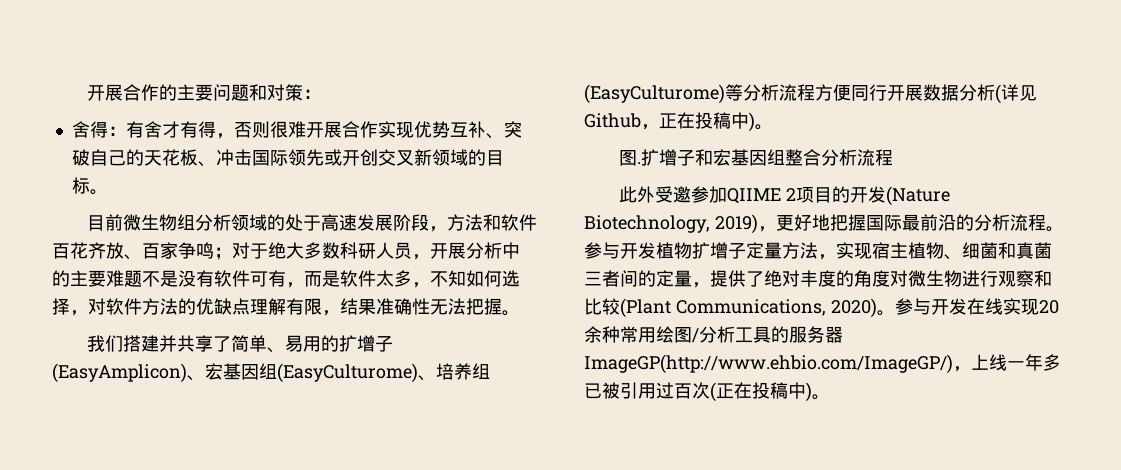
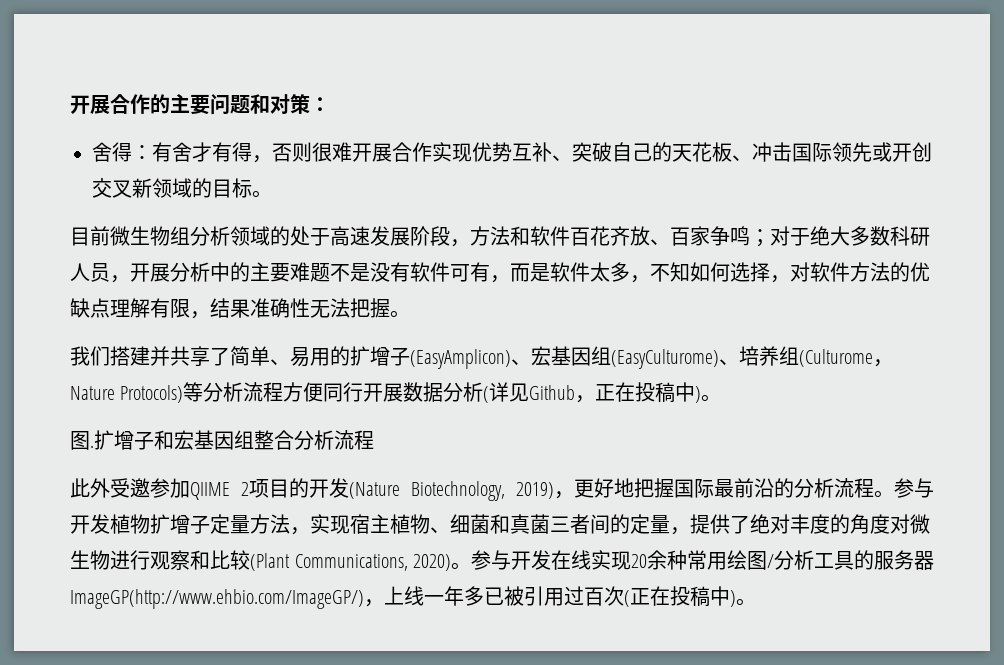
- 我们搭建并共享了简单、易用的扩增子(EasyAmplicon)、宏基因组(EasyCulturome)、培养组(EasyCulturome)等分析流程方便同行开展数据分析(详见Github，正在投稿中)。
+ 我们搭建并共享了简单、易用的扩增子(EasyAmplicon)、宏基因组(EasyCulturome)、培养组(Culturome，Nature Protocols)等分析流程方便同行开展数据分析(详见Github，正在投稿中)。

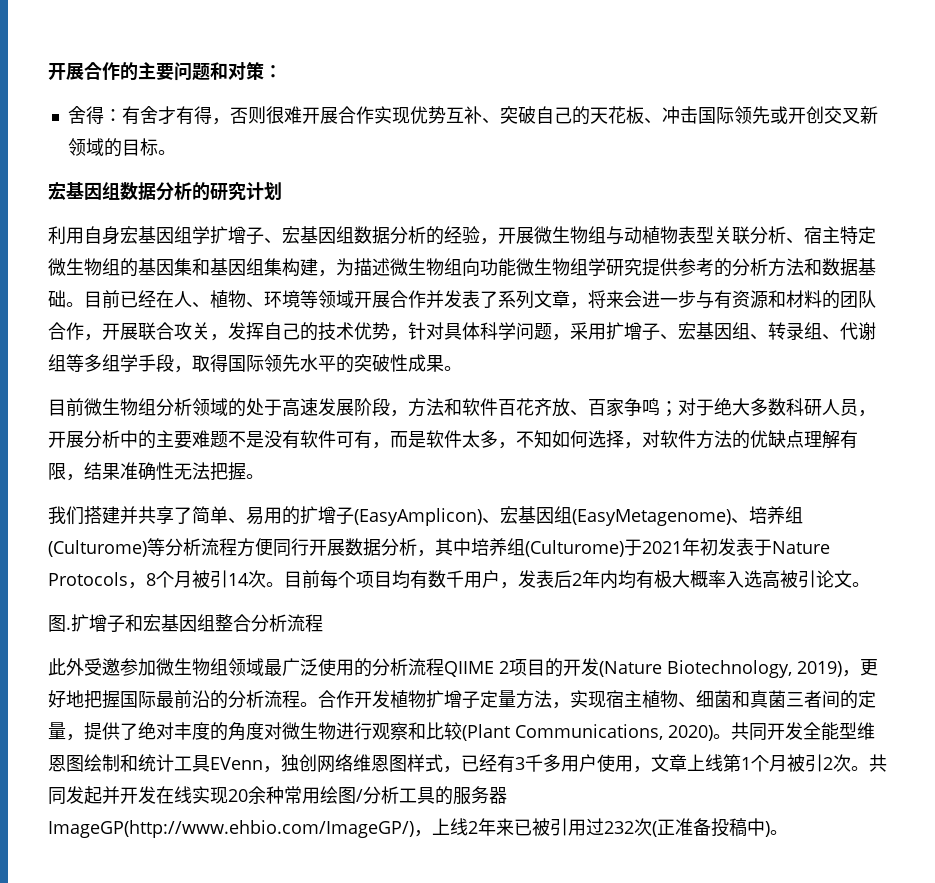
+ 宏基因组数据分析的研究计划
+ 利用自身宏基因组学扩增子、宏基因组数据分析的经验，开展微生物组与动植物表型关联分析、宿主特定微生物组的基因集和基因组集构建，为描述微生物组向功能微生物组学研究提供参考的分析方法和数据基础。目前已经在人、植物、环境等领域开展合作并发表了系列文章，将来会进一步与有资源和材料的团队合作，开展联合攻关，发挥自己的技术优势，针对具体科学问题，采用扩增子、宏基因组、转录组、代谢组等多组学手段，取得国际领先水平的突破性成果。
- 我们搭建并共享了简单、易用的扩增子(EasyAmplicon)、宏基因组(EasyCulturome)、培养组(Culturome，Nature Protocols)等分析流程方便同行开展数据分析(详见Github，正在投稿中)。
+ 我们搭建并共享了简单、易用的扩增子(EasyAmplicon)、宏基因组(EasyMetagenome)、培养组(Culturome)等分析流程方便同行开展数据分析，其中培养组(Culturome)于2021年初发表于Nature Protocols，8个月被引14次。目前每个项目均有数千用户，发表后2年内均有极大概率入选高被引论文。
- 此外受邀参加QIIME 2项目的开发(Nature Biotechnology, 2019)，更好地把握国际最前沿的分析流程。
+ 此外受邀参加微生物组领域最广泛使用的分析流程QIIME 2项目的开发(Nature Biotechnology, 2019)，更好地把握国际最前沿的分析流程。
- 参与开发植物扩增子定量方法，实现宿主植物、细菌和真菌三者间的定量，提供了绝对丰度的角度对微生物进行观察和比较(Plant Communications, 2020)。
+ 合作开发植物扩增子定量方法，实现宿主植物、细菌和真菌三者间的定量，提供了绝对丰度的角度对微生物进行观察和比较(Plant Communications, 2020)。
- 参与开发在线实现20余种常用绘图/分析工具的服务器ImageGP(http://www.ehbio.com/ImageGP/)，上线一年多已被引用过百次(正在投稿中)。
+ 共同开发全能型维恩图绘制和统计工具EVenn，独创网络维恩图样式，已经有3千多用户使用，文章上线第1个月被引2次。共同发起并开发在线实现20余种常用绘图/分析工具的服务器ImageGP(http://www.ehbio.com/ImageGP/)，上线2年来已被引用过232次(正准备投稿中)。

